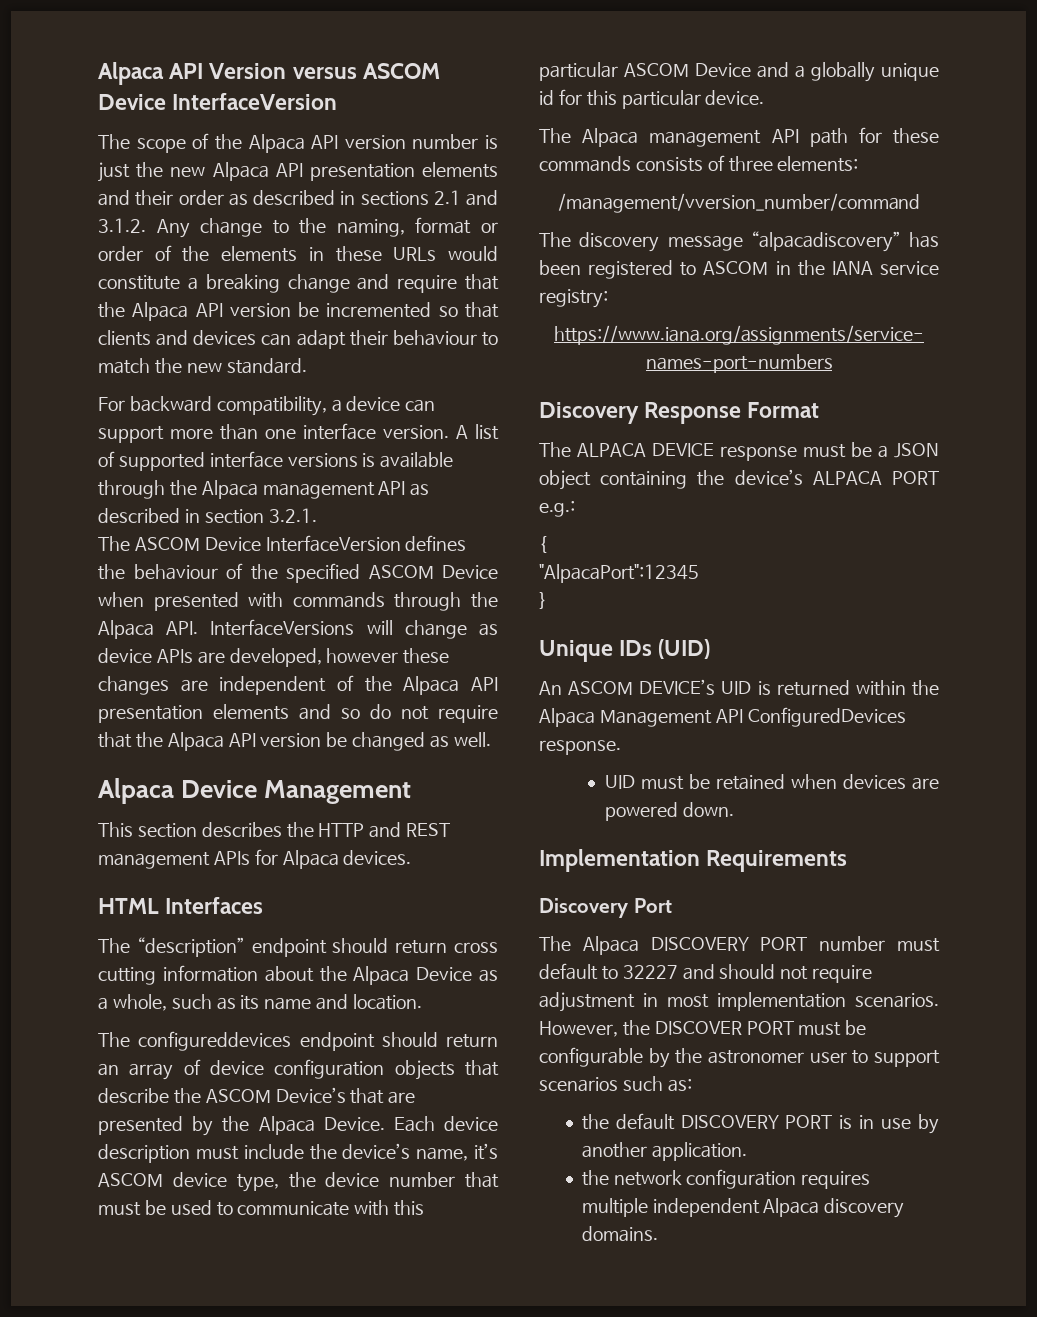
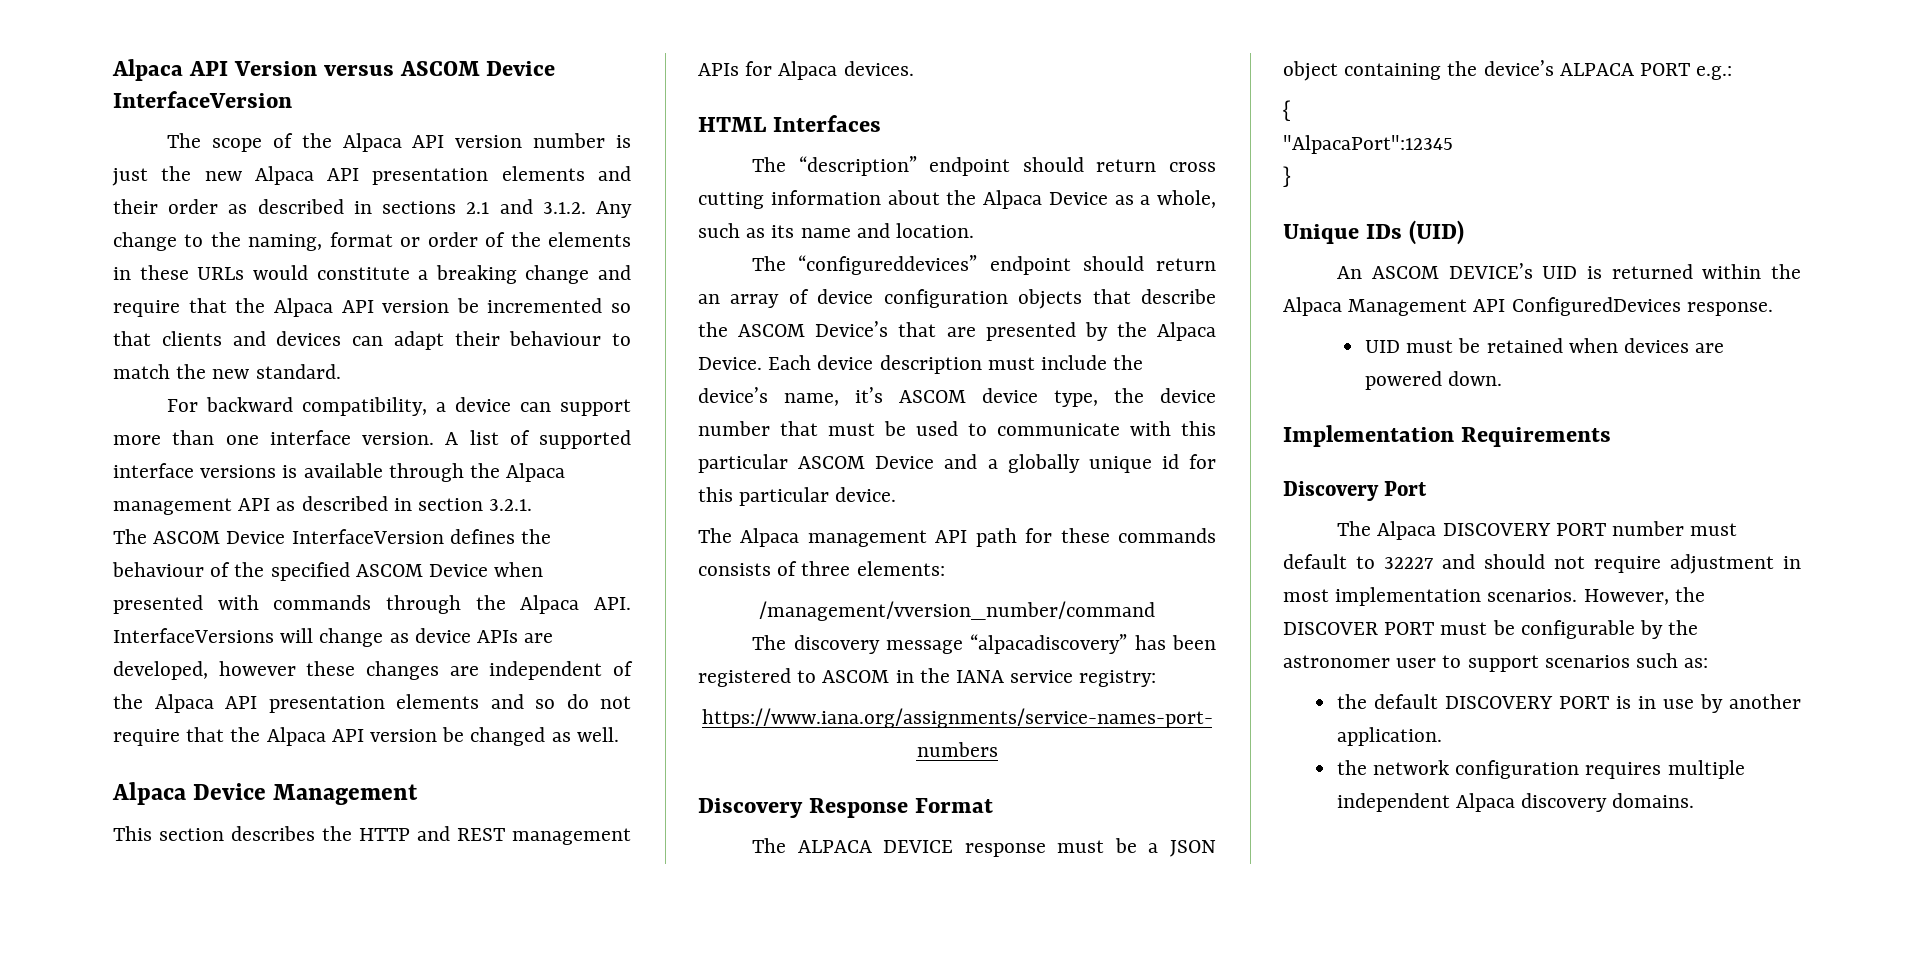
- The configureddevices endpoint should return an array of device configuration objects that describe the ASCOM Device’s that are presented by the Alpaca Device.
+ The “configureddevices” endpoint should return an array of device configuration objects that describe the ASCOM Device’s that are presented by the Alpaca Device.

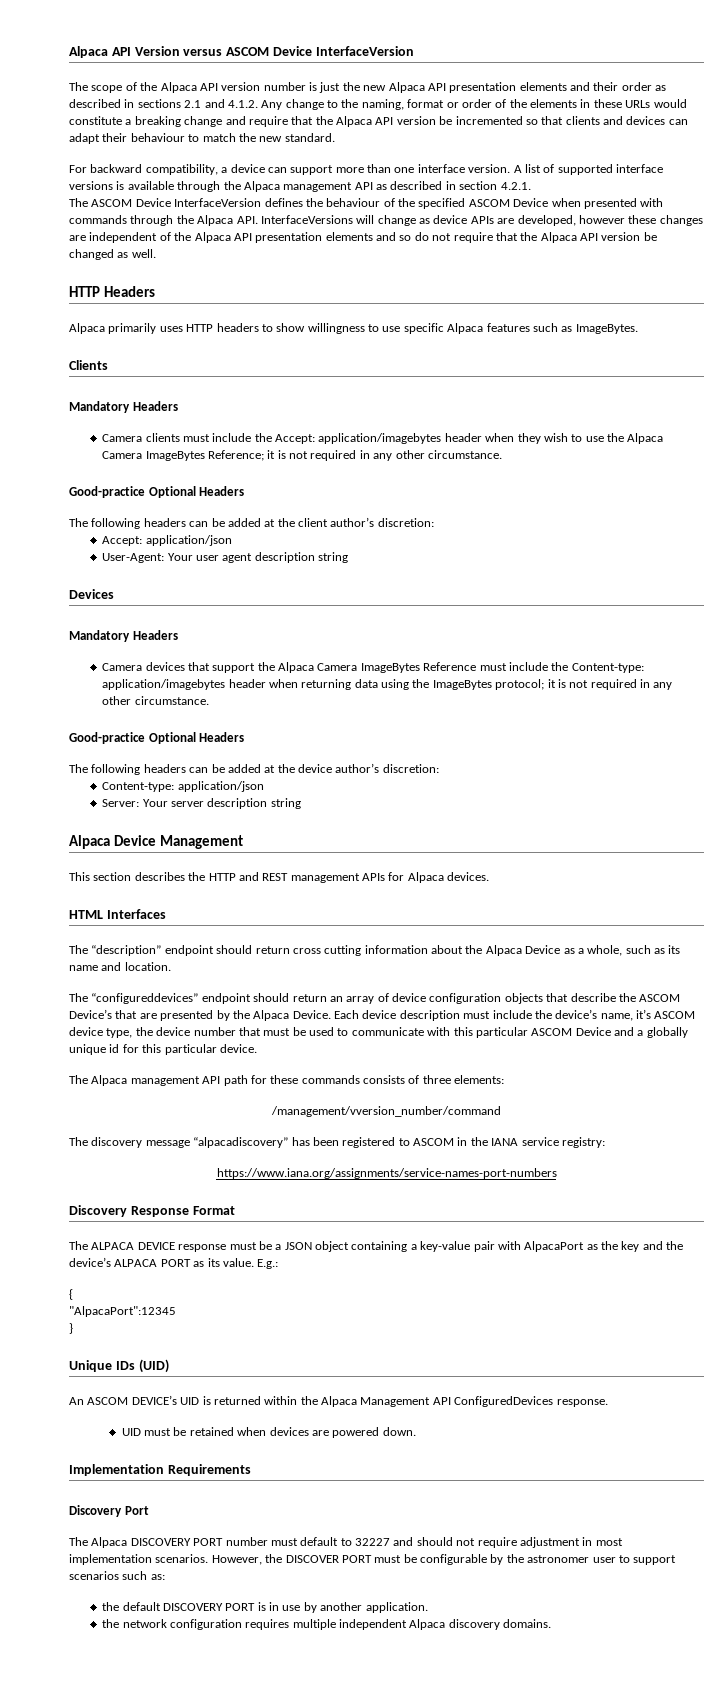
- The scope of the Alpaca API version number is just the new Alpaca API presentation elements and their order as described in sections 2.1 and 3.1.2. Any change to the naming, format or order of the elements in these URLs would constitute a breaking change and require that the Alpaca API version be incremented so that clients and devices can adapt their behaviour to match the new standard.
+ The scope of the Alpaca API version number is just the new Alpaca API presentation elements and their order as described in sections 2.1 and 4.1.2. Any change to the naming, format or order of the elements in these URLs would constitute a breaking change and require that the Alpaca API version be incremented so that clients and devices can adapt their behaviour to match the new standard.
- A list of supported interface versions is available through the Alpaca management API as described in section 3.2.1.
+ A list of supported interface versions is available through the Alpaca management API as described in section 4.2.1.
+ HTTP Headers
+ Alpaca primarily uses HTTP headers to show willingness to use specific Alpaca features such as ImageBytes.
+ Clients
+ Mandatory Headers
+ Camera clients must include the Accept: application/imagebytes header when they wish to use the Alpaca Camera ImageBytes Reference; it is not required in any other circumstance.
+ Good-practice Optional Headers
+ The following headers can be added at the client author’s discretion:
+ Accept: application/json
+ User-Agent: Your user agent description string
+ Devices
+ Mandatory Headers
+ Camera devices that support the Alpaca Camera ImageBytes Reference must include the Content-type: application/imagebytes header when returning data using the ImageBytes protocol; it is not required in any other circumstance.
+ Good-practice Optional Headers
+ The following headers can be added at the device author’s discretion:
+ Content-type: application/json
+ Server: Your server description string
- The ALPACA DEVICE response must be a JSON object containing the device’s ALPACA PORT e.g.:
+ The ALPACA DEVICE response must be a JSON object containing a key-value pair with AlpacaPort as the key and the device’s ALPACA PORT as its value. E.g.:

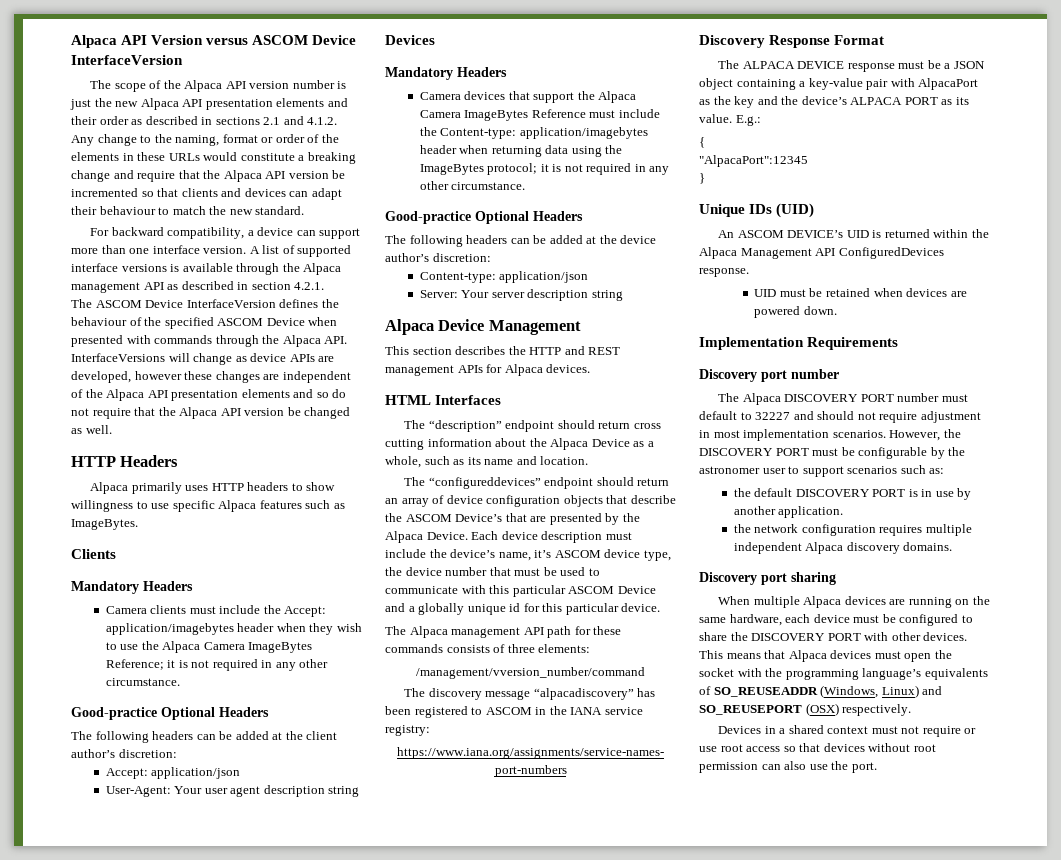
- Discovery Port
+ Discovery port number
- However, the DISCOVER PORT must be configurable by the astronomer user to support scenarios such as:
+ However, the DISCOVERY PORT must be configurable by the astronomer user to support scenarios such as:
+ Discovery port sharing
+ When multiple Alpaca devices are running on the same hardware, each device must be configured to share the DISCOVERY PORT with other devices. This means that Alpaca devices must open the socket with the programming language’s equivalents of SO_REUSEADDR (Windows, Linux) and SO_REUSEPORT (OSX) respectively.
+ Devices in a shared context must not require or use root access so that devices without root permission can also use the port.

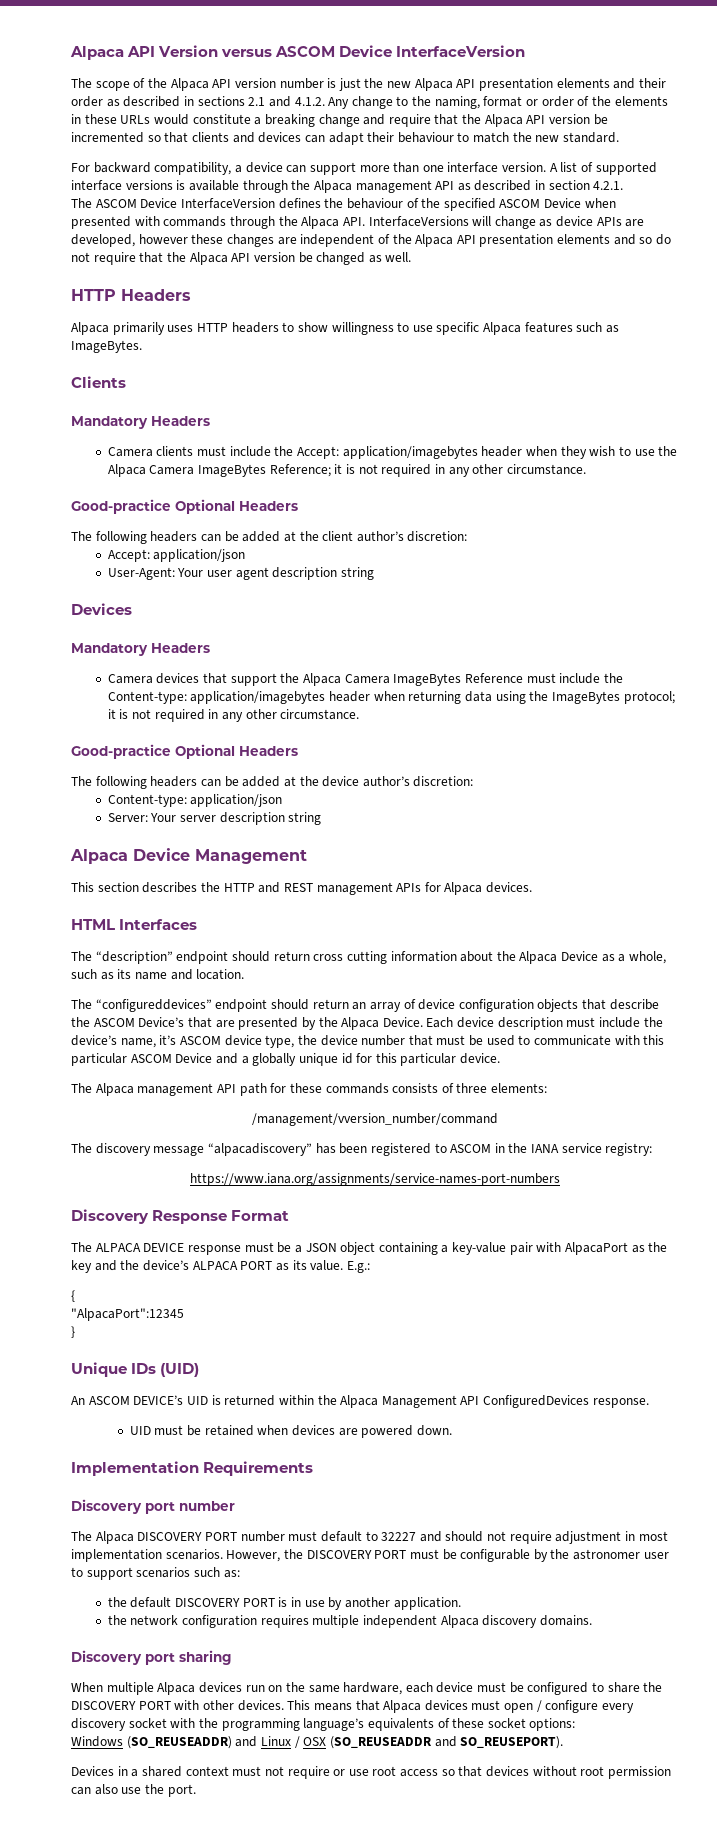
- When multiple Alpaca devices are running on the same hardware, each device must be configured to share the DISCOVERY PORT with other devices.
+ When multiple Alpaca devices run on the same hardware, each device must be configured to share the DISCOVERY PORT with other devices.
- This means that Alpaca devices must open the socket with the programming language’s equivalents of SO_REUSEADDR (Windows, Linux) and SO_REUSEPORT (OSX) respectively.
+ This means that Alpaca devices must open / configure every discovery socket with the programming language’s equivalents of these socket options:
+ Windows (SO_REUSEADDR) and Linux / OSX (SO_REUSEADDR and SO_REUSEPORT).

